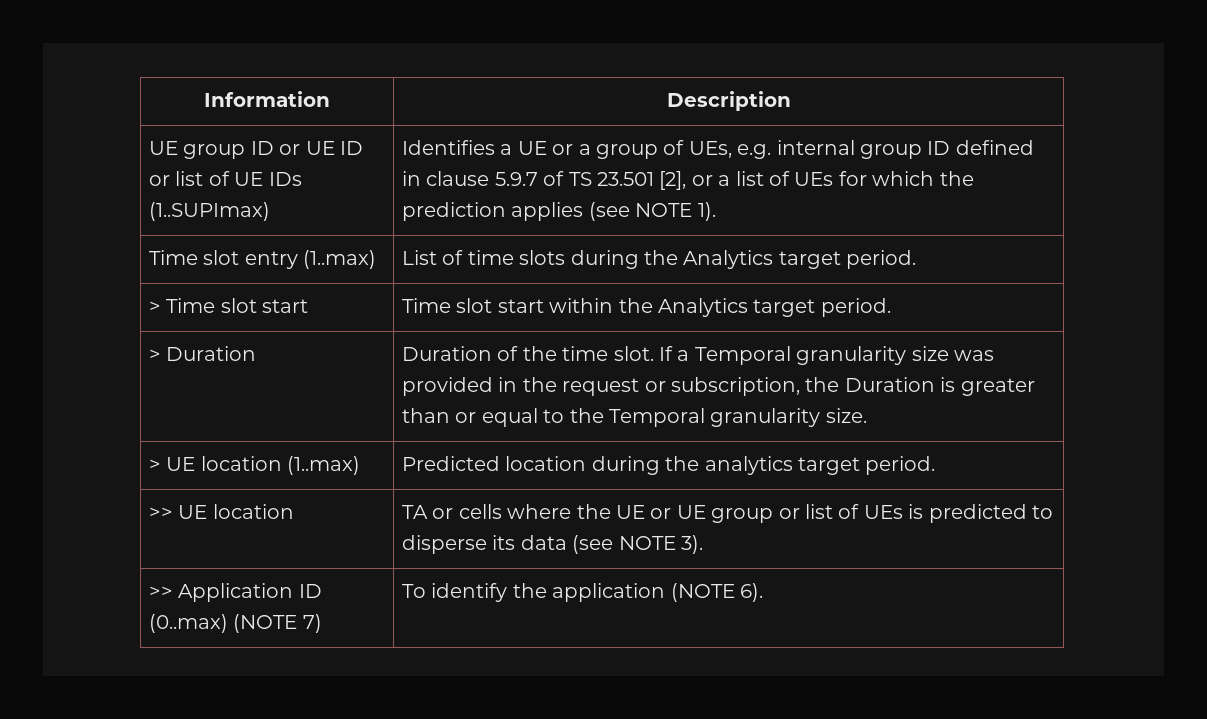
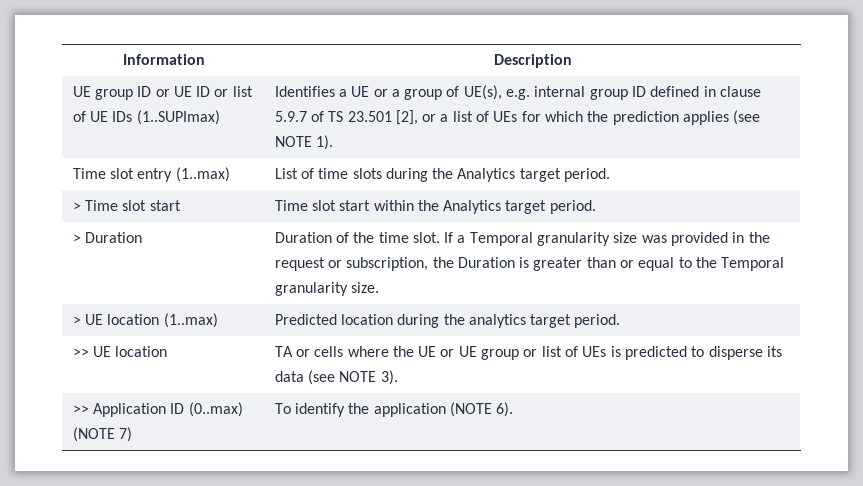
- Identifies a UE or a group of UEs, e.g. internal group ID defined in clause 5.9.7 of TS 23.501 [2], or a list of UEs for which the prediction applies (see NOTE 1).
+ Identifies a UE or a group of UE(s), e.g. internal group ID defined in clause 5.9.7 of TS 23.501 [2], or a list of UEs for which the prediction applies (see NOTE 1).

